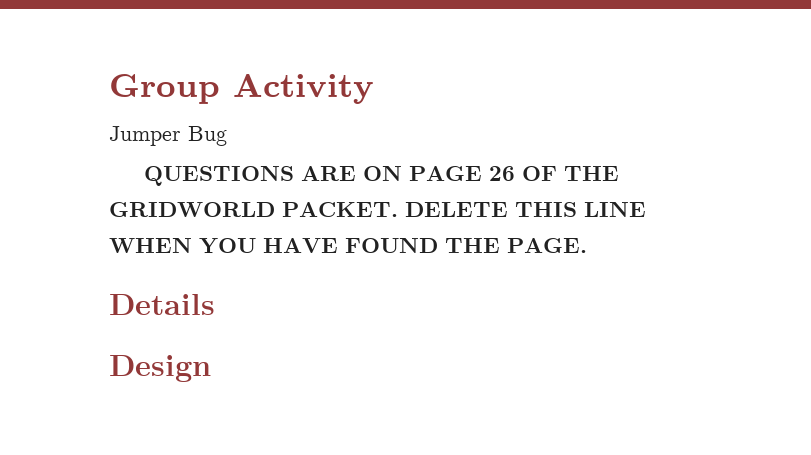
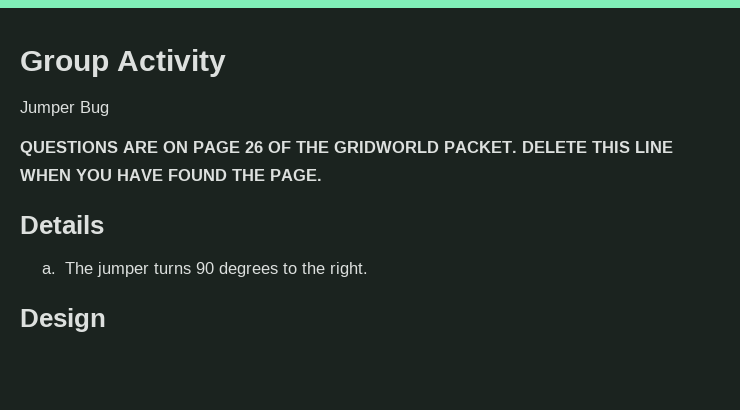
+ a. The jumper turns 90 degrees to the right.

